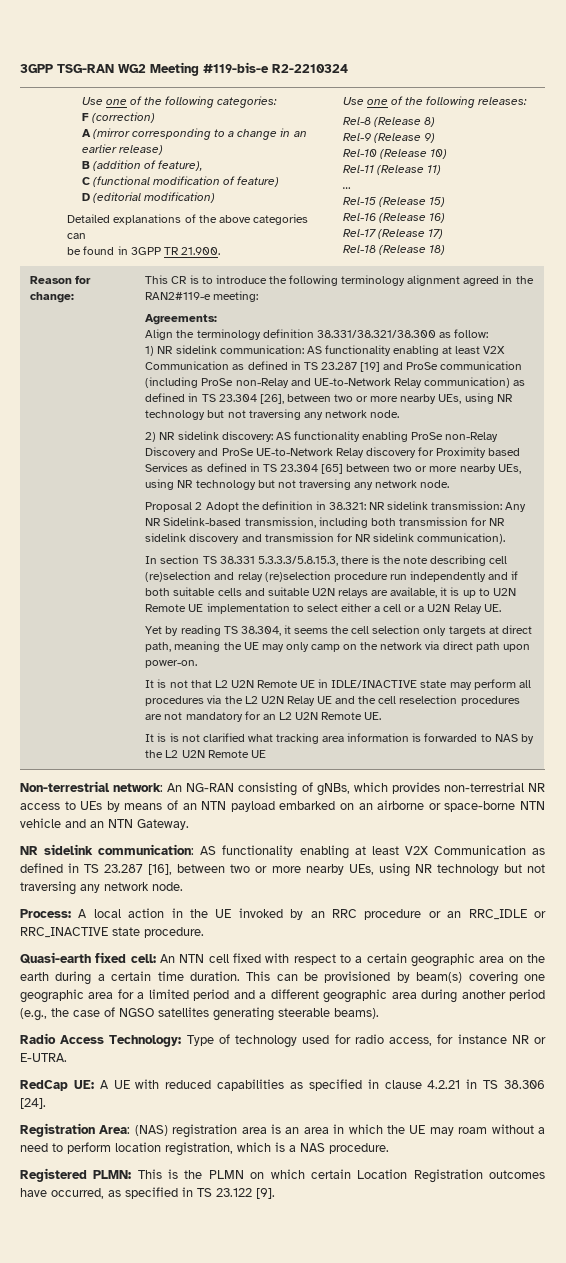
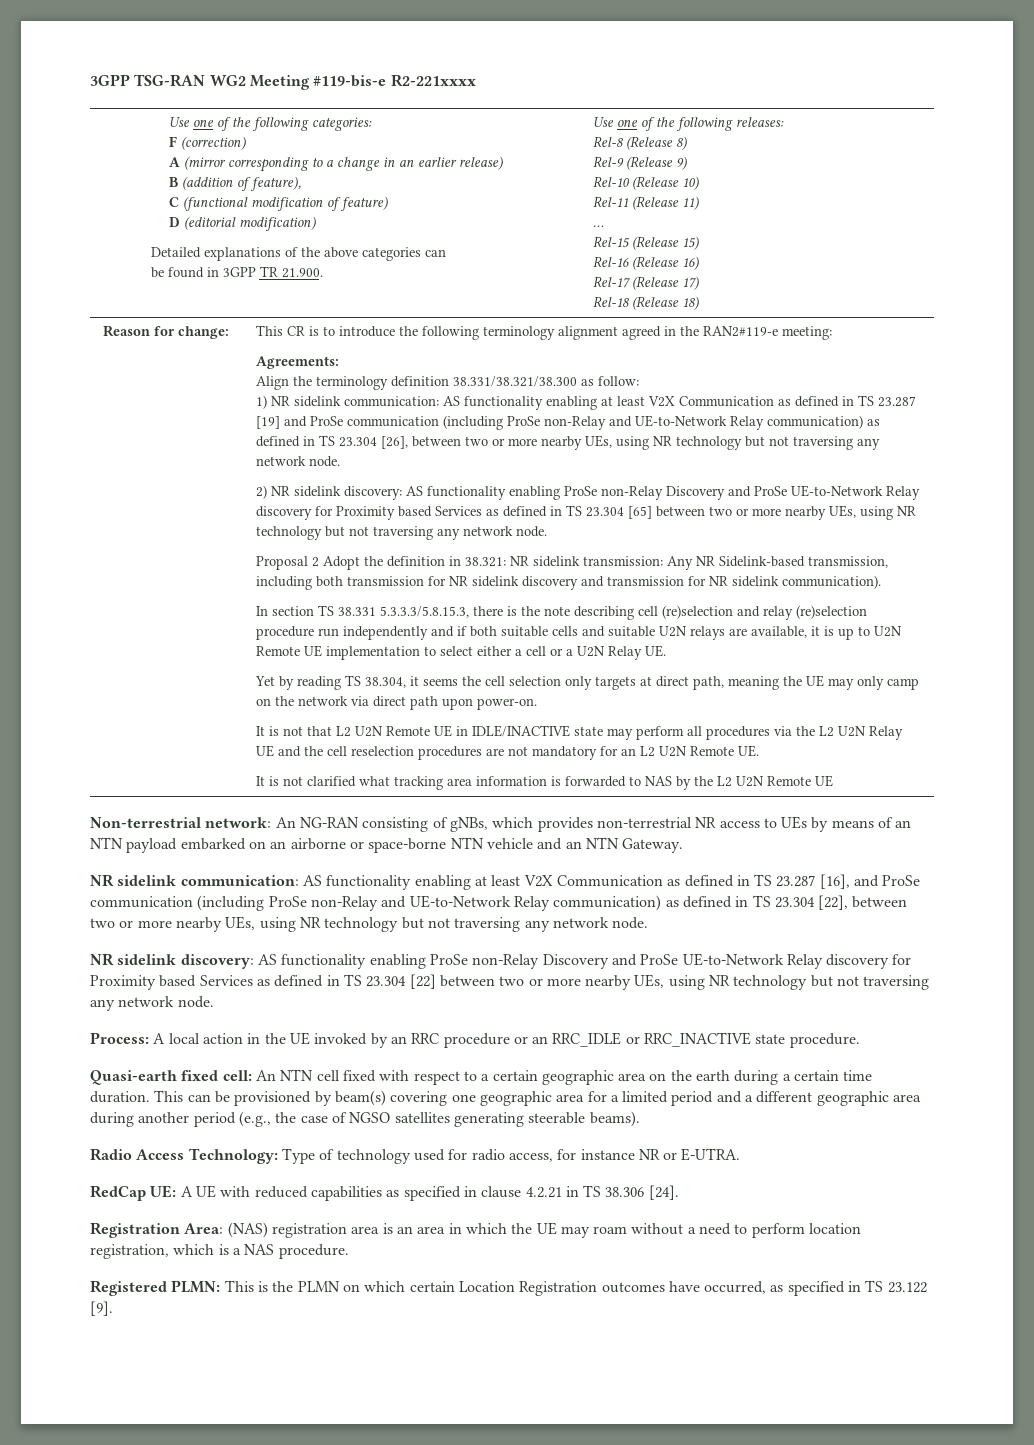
- 3GPP TSG-RAN WG2 Meeting #119-bis-e R2-2210324
+ 3GPP TSG-RAN WG2 Meeting #119-bis-e R2-221xxxx
- It is is not clarified what tracking area information is forwarded to NAS by the L2 U2N Remote UE
+ It is not clarified what tracking area information is forwarded to NAS by the L2 U2N Remote UE
- NR sidelink communication: AS functionality enabling at least V2X Communication as defined in TS 23.287 [16], between two or more nearby UEs, using NR technology but not traversing any network node.
+ NR sidelink communication: AS functionality enabling at least V2X Communication as defined in TS 23.287 [16], and ProSe communication (including ProSe non-Relay and UE-to-Network Relay communication) as defined in TS 23.304 [22], between two or more nearby UEs, using NR technology but not traversing any network node.
+ NR sidelink discovery: AS functionality enabling ProSe non-Relay Discovery and ProSe UE-to-Network Relay discovery for Proximity based Services as defined in TS 23.304 [22] between two or more nearby UEs, using NR technology but not traversing any network node.

